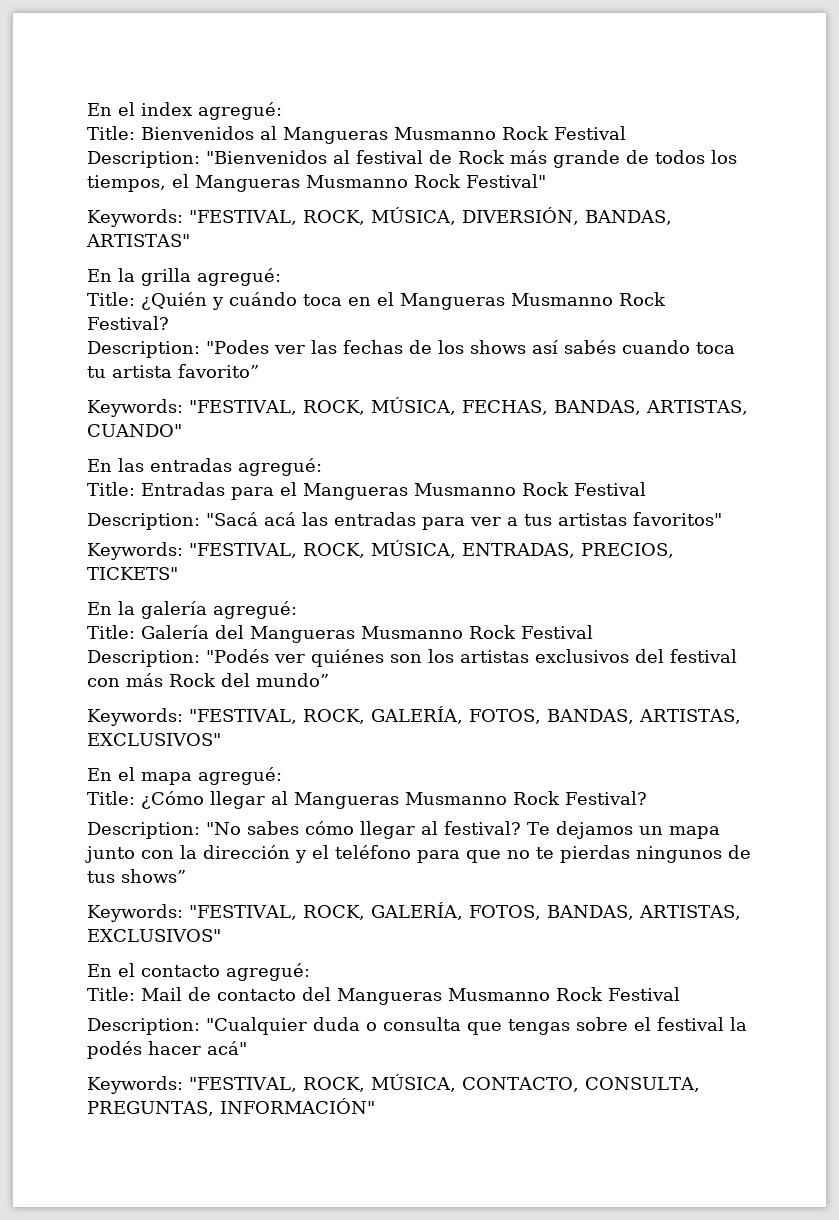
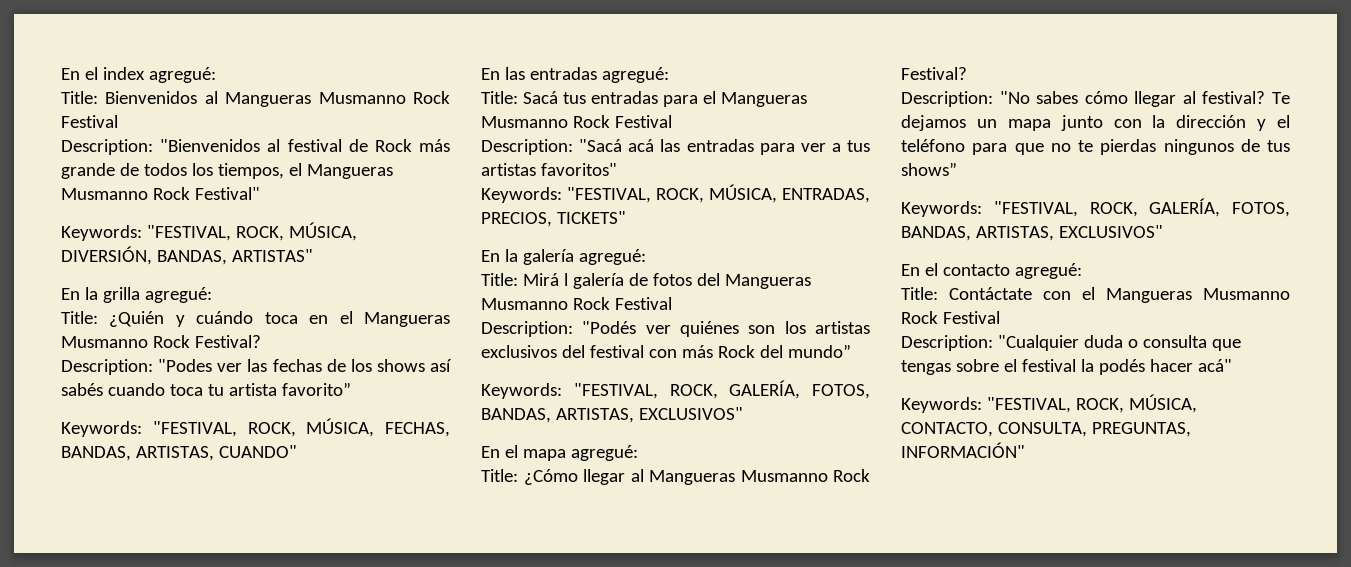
- Title: Entradas para el Mangueras Musmanno Rock Festival
+ Title: Sacá tus entradas para el Mangueras Musmanno Rock Festival
- Title: Galería del Mangueras Musmanno Rock Festival
+ Title: Mirá l galería de fotos del Mangueras Musmanno Rock Festival
- Title: Mail de contacto del Mangueras Musmanno Rock Festival
+ Title: Contáctate con el Mangueras Musmanno Rock Festival

